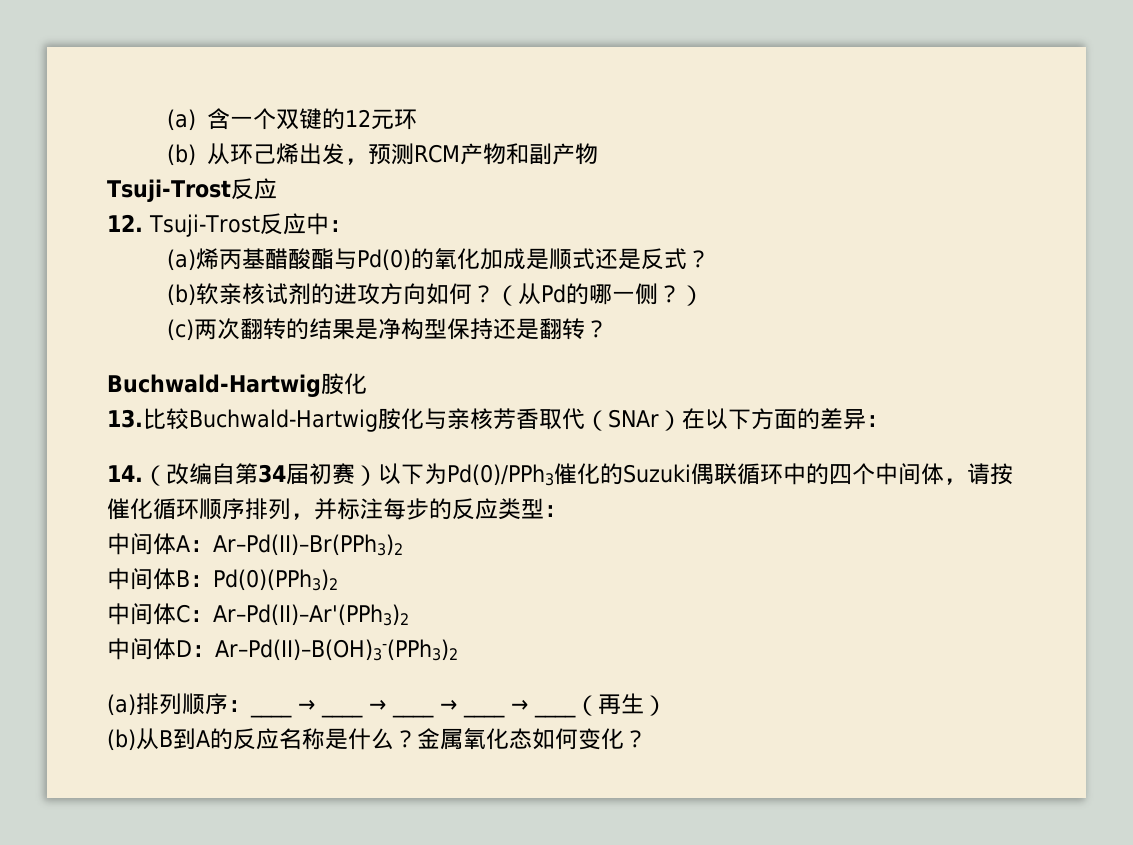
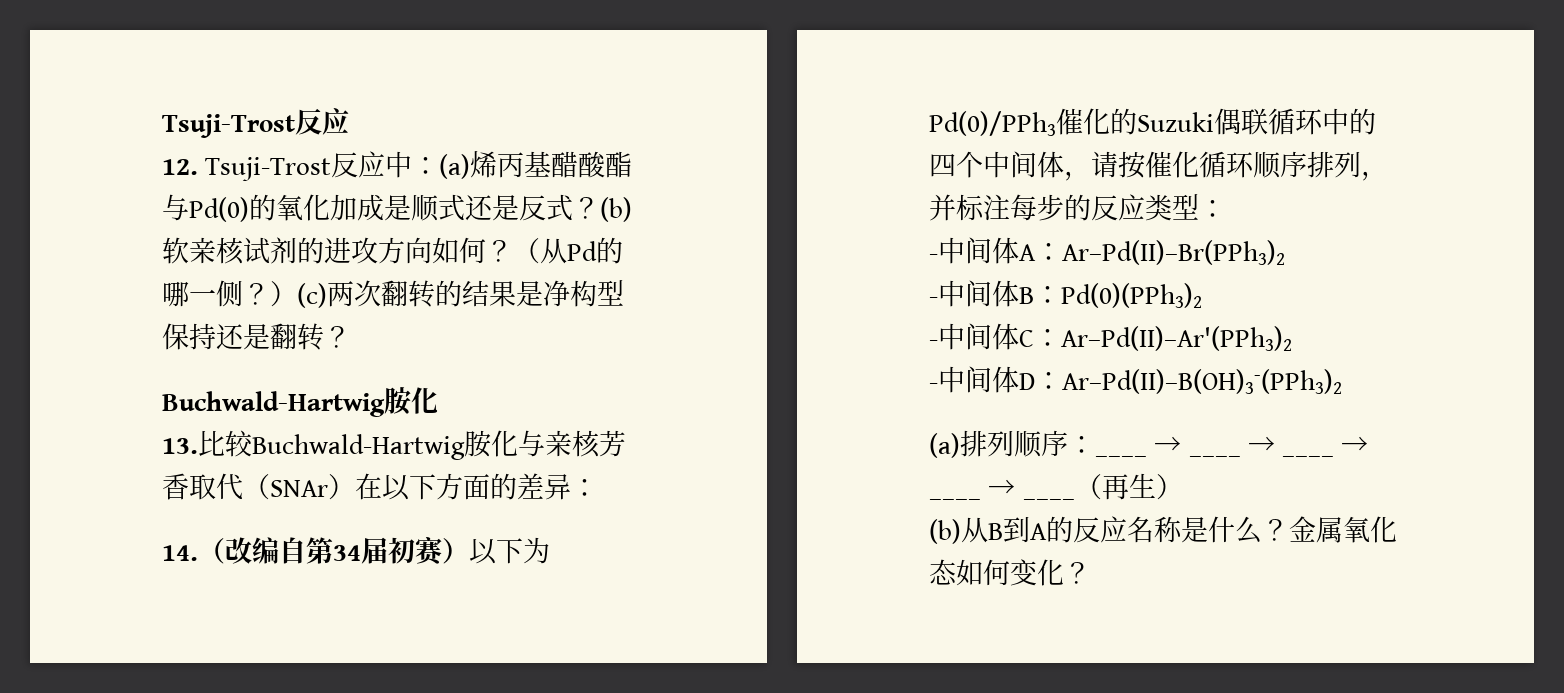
- (a)含一个双键的12元环
- (b)从环己烯出发，预测RCM产物和副产物
- 12. Tsuji-Trost反应中：
- (a)烯丙基醋酸酯与Pd(0)的氧化加成是顺式还是反式？
- (b)软亲核试剂的进攻方向如何？
+ 12. Tsuji-Trost反应中：(a)烯丙基醋酸酯与Pd(0)的氧化加成是顺式还是反式？(b)软亲核试剂的进攻方向如何？
- （从Pd的哪一侧？）
- (c)两次翻转的结果是净构型保持还是翻转？
+ （从Pd的哪一侧？）(c)两次翻转的结果是净构型保持还是翻转？
- 中间体A：Ar–Pd(II)–Br(PPh3)2
+ -中间体A：Ar–Pd(II)–Br(PPh3)2
- 中间体B：Pd(0)(PPh3)2
+ -中间体B：Pd(0)(PPh3)2
- 中间体C：Ar–Pd(II)–Ar'(PPh3)2
+ -中间体C：Ar–Pd(II)–Ar'(PPh3)2
- 中间体D：Ar–Pd(II)–B(OH)3-(PPh3)2
+ -中间体D：Ar–Pd(II)–B(OH)3-(PPh3)2

